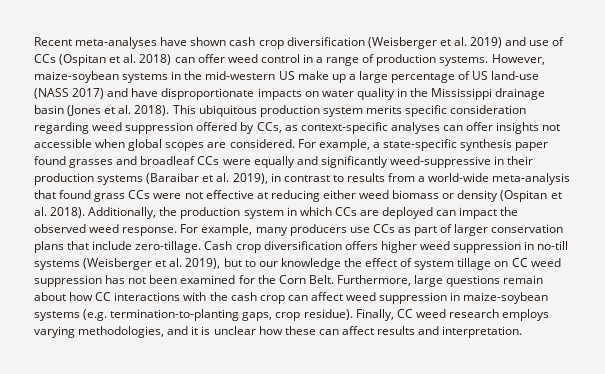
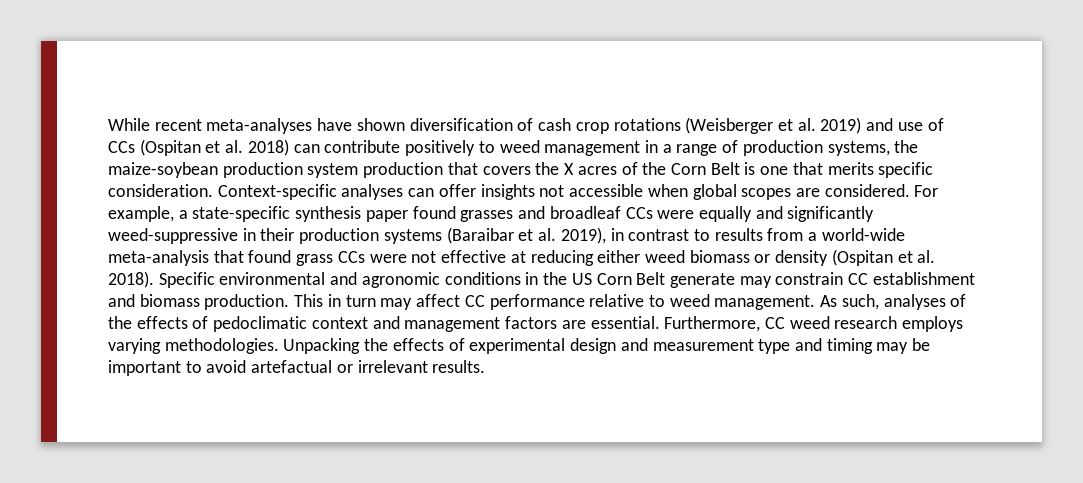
- Recent meta-analyses have shown cash crop diversification (Weisberger et al. 2019) and use of CCs (Ospitan et al. 2018) can offer weed control in a range of production systems. However, maize-soybean systems in the mid-western US make up a large percentage of US land-use (NASS 2017) and have disproportionate impacts on water quality in the Mississippi drainage basin (Jones et al. 2018). This ubiquitous production system merits specific consideration regarding weed suppression offered by CCs, as context-specific analyses can offer insights not accessible when global scopes are considered.
+ While recent meta-analyses have shown diversification of cash crop rotations (Weisberger et al. 2019) and use of CCs (Ospitan et al. 2018) can contribute positively to weed management in a range of production systems, the maize-soybean production system production that covers the X acres of the Corn Belt is one that merits specific consideration. Context-specific analyses can offer insights not accessible when global scopes are considered.
- Additionally, the production system in which CCs are deployed can impact the observed weed response. For example, many producers use CCs as part of larger conservation plans that include zero-tillage. Cash crop diversification offers higher weed suppression in no-till systems (Weisberger et al. 2019), but to our knowledge the effect of system tillage on CC weed suppression has not been examined for the Corn Belt. Furthermore, large questions remain about how CC interactions with the cash crop can affect weed suppression in maize-soybean systems (e.g. termination-to-planting gaps, crop residue). Finally, CC weed research employs varying methodologies, and it is unclear how these can affect results and interpretation.
+ Specific environmental and agronomic conditions in the US Corn Belt generate may constrain CC establishment and biomass production. This in turn may affect CC performance relative to weed management. As such, analyses of the effects of pedoclimatic context and management factors are essential. Furthermore, CC weed research employs varying methodologies. Unpacking the effects of experimental design and measurement type and timing may be important to avoid artefactual or irrelevant results.

